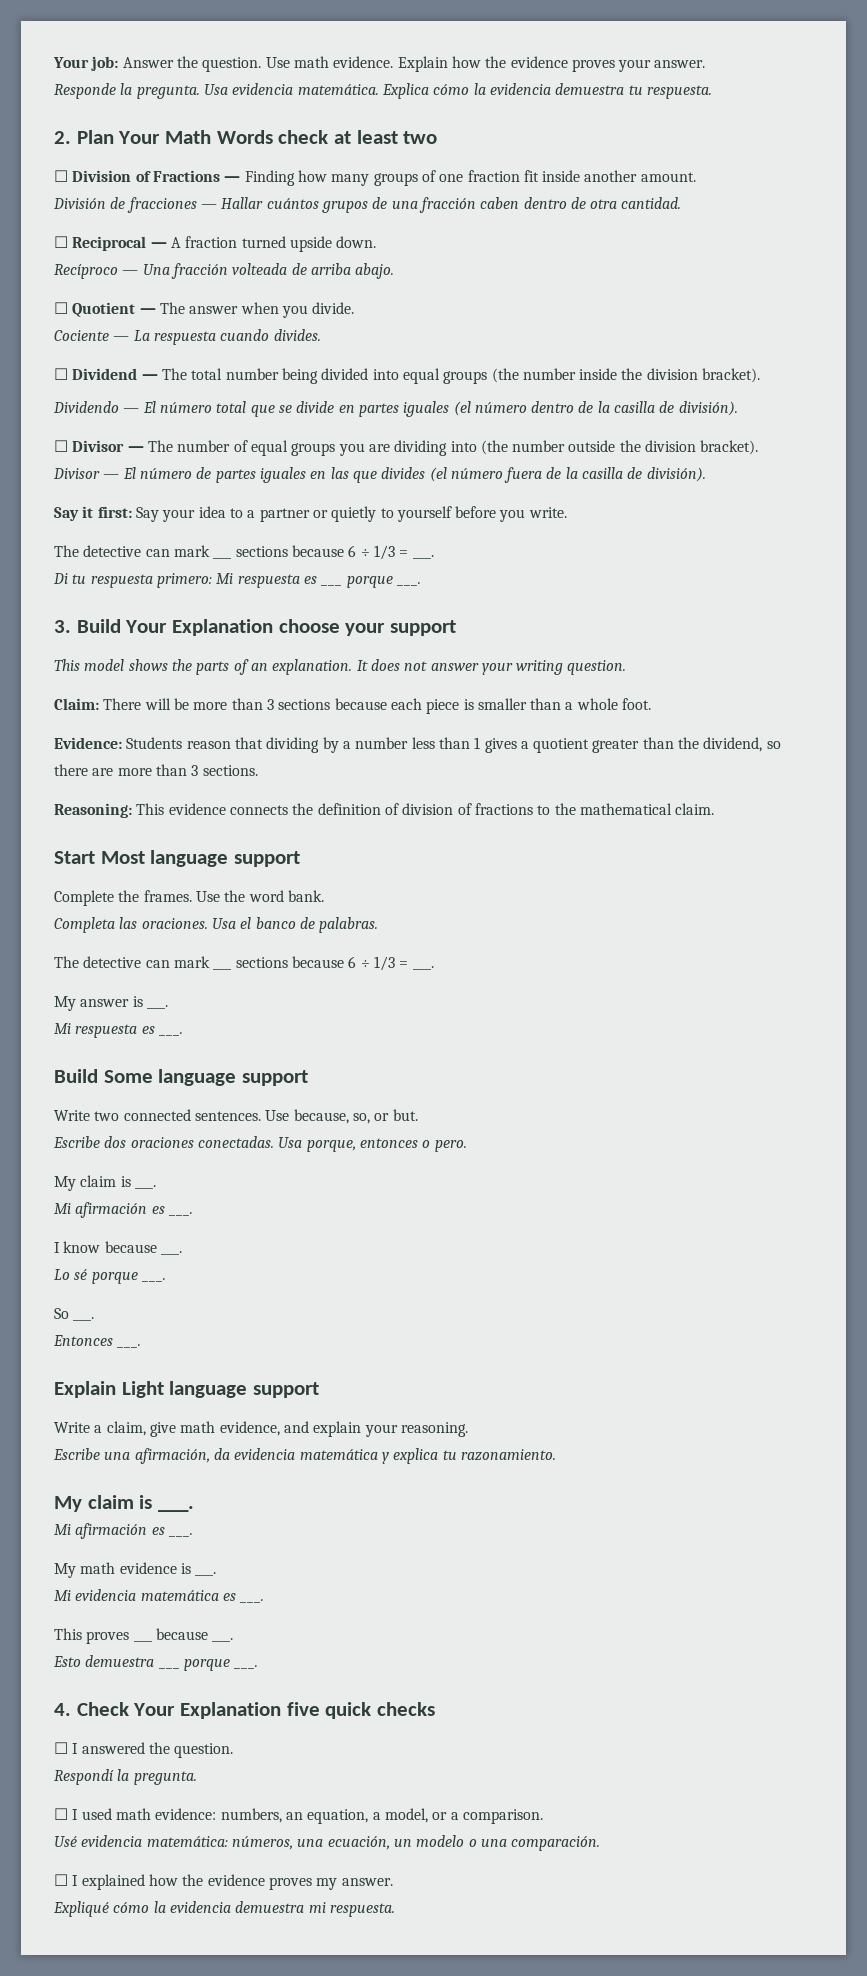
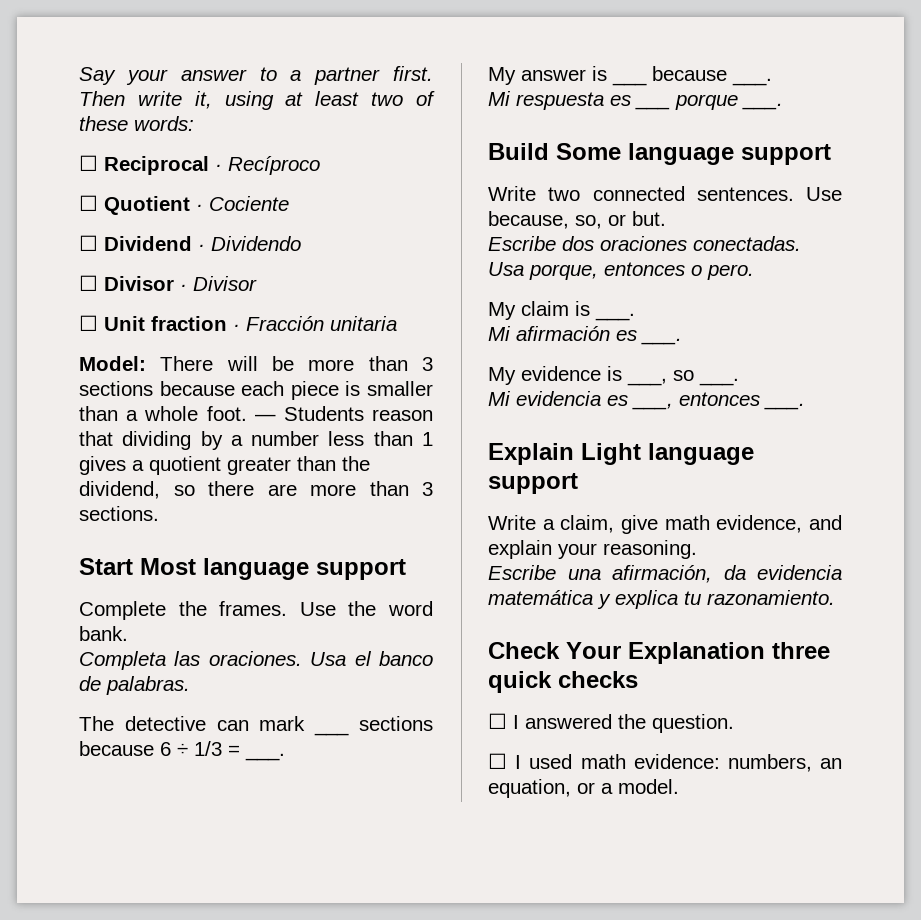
- Your job: Answer the question. Use math evidence. Explain how the evidence proves your answer.
- Responde la pregunta. Usa evidencia matemática. Explica cómo la evidencia demuestra tu respuesta.
- 2. Plan Your Math Words check at least two
- ☐ Division of Fractions — Finding how many groups of one fraction fit inside another amount.
- División de fracciones — Hallar cuántos grupos de una fracción caben dentro de otra cantidad.
- ☐ Reciprocal — A fraction turned upside down.
- Recíproco — Una fracción volteada de arriba abajo.
- ☐ Quotient — The answer when you divide.
- Cociente — La respuesta cuando divides.
- ☐ Dividend — The total number being divided into equal groups (the number inside the division bracket).
- Dividendo — El número total que se divide en partes iguales (el número dentro de la casilla de división).
- ☐ Divisor — The number of equal groups you are dividing into (the number outside the division bracket).
- Divisor — El número de partes iguales en las que divides (el número fuera de la casilla de división).
- Say it first: Say your idea to a partner or quietly to yourself before you write.
- The detective can mark ___ sections because 6 ÷ 1/3 = ___.
- Di tu respuesta primero: Mi respuesta es ___ porque ___.
- 3. Build Your Explanation choose your support
- This model shows the parts of an explanation. It does not answer your writing question.
- Claim: There will be more than 3 sections because each piece is smaller than a whole foot.
- Evidence: Students reason that dividing by a number less than 1 gives a quotient greater than the dividend, so there are more than 3 sections.
+ Say your answer to a partner first. Then write it, using at least two of these words:
+ ☐ Reciprocal · Recíproco
+ ☐ Quotient · Cociente
+ ☐ Dividend · Dividendo
+ ☐ Divisor · Divisor
+ ☐ Unit fraction · Fracción unitaria
+ Model: There will be more than 3 sections because each piece is smaller than a whole foot. — Students reason that dividing by a number less than 1 gives a quotient greater than the dividend, so there are more than 3 sections.
- Reasoning: This evidence connects the definition of division of fractions to the mathematical claim.
- My answer is ___.
+ My answer is ___ because ___.
- Mi respuesta es ___.
+ Mi respuesta es ___ porque ___.
- I know because ___.
- Lo sé porque ___.
- So ___.
- Entonces ___.
+ My evidence is ___, so ___.
+ Mi evidencia es ___, entonces ___.
  Escribe una afirmación, da evidencia matemática y explica tu razonamiento.
- My claim is ___.
- Mi afirmación es ___.
- My math evidence is ___.
- Mi evidencia matemática es ___.
- This proves ___ because ___.
- Esto demuestra ___ porque ___.
- 4. Check Your Explanation five quick checks
+ Check Your Explanation three quick checks
- Respondí la pregunta.
- ☐ I used math evidence: numbers, an equation, a model, or a comparison.
- Usé evidencia matemática: números, una ecuación, un modelo o una comparación.
- ☐ I explained how the evidence proves my answer.
- Expliqué cómo la evidencia demuestra mi respuesta.
+ ☐ I used math evidence: numbers, an equation, or a model.

